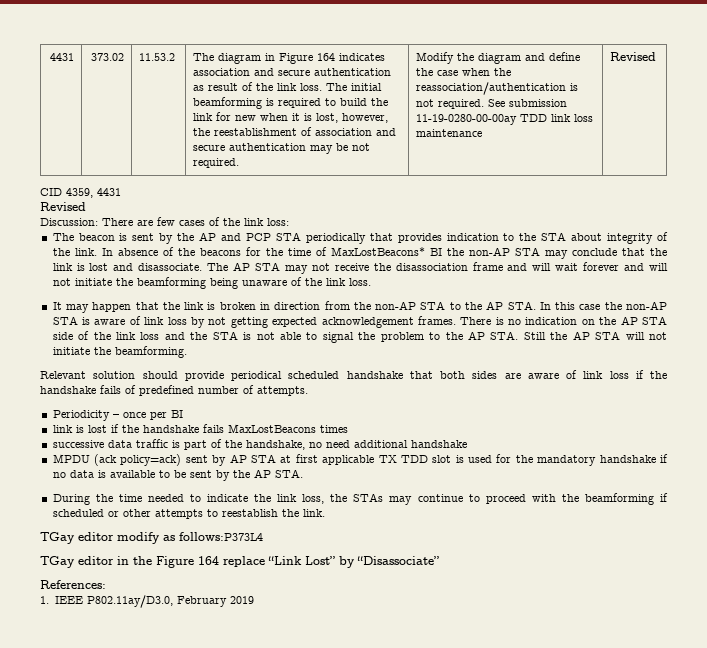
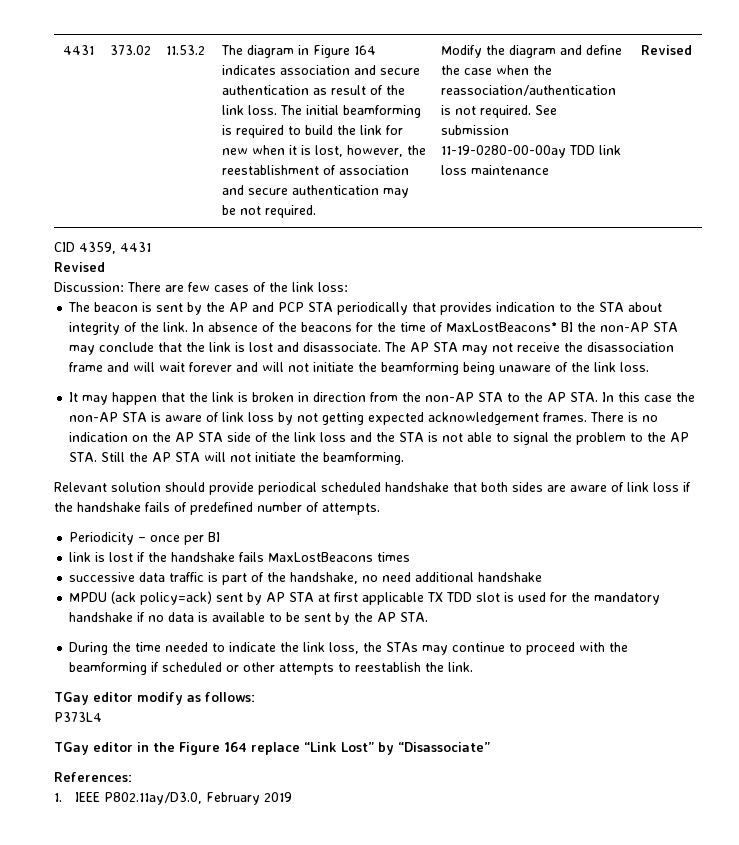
- TGay editor modify as follows:P373L4
+ TGay editor modify as follows:
+ P373L4

